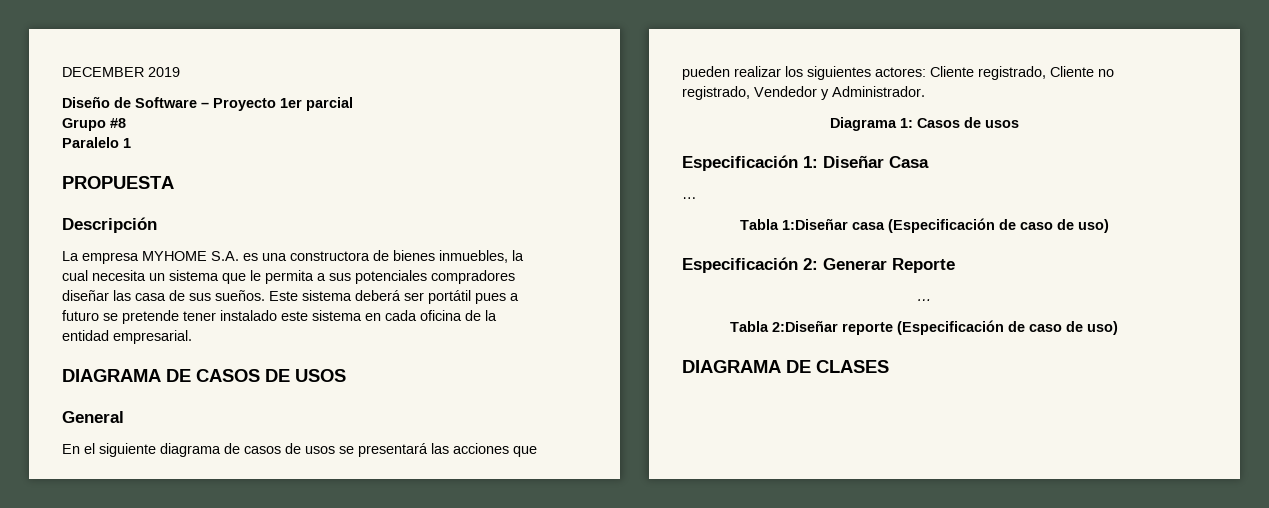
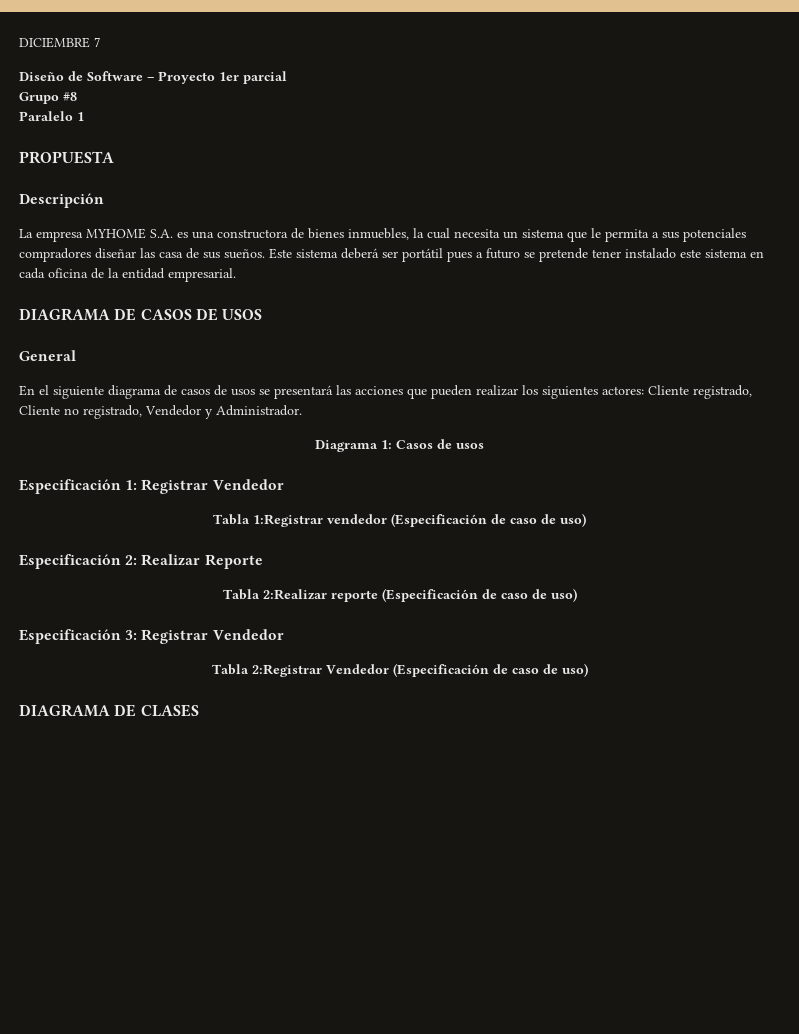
- DECEMBER 2019
+ DICIEMBRE 7
- Especificación 1: Diseñar Casa
- …
- Tabla 1:Diseñar casa (Especificación de caso de uso)
+ Especificación 1: Registrar Vendedor
+ Tabla 1:Registrar vendedor (Especificación de caso de uso)
- Especificación 2: Generar Reporte
- …
- Tabla 2:Diseñar reporte (Especificación de caso de uso)
+ Especificación 2: Realizar Reporte
+ Tabla 2:Realizar reporte (Especificación de caso de uso)
+ Especificación 3: Registrar Vendedor
+ Tabla 2:Registrar Vendedor (Especificación de caso de uso)

